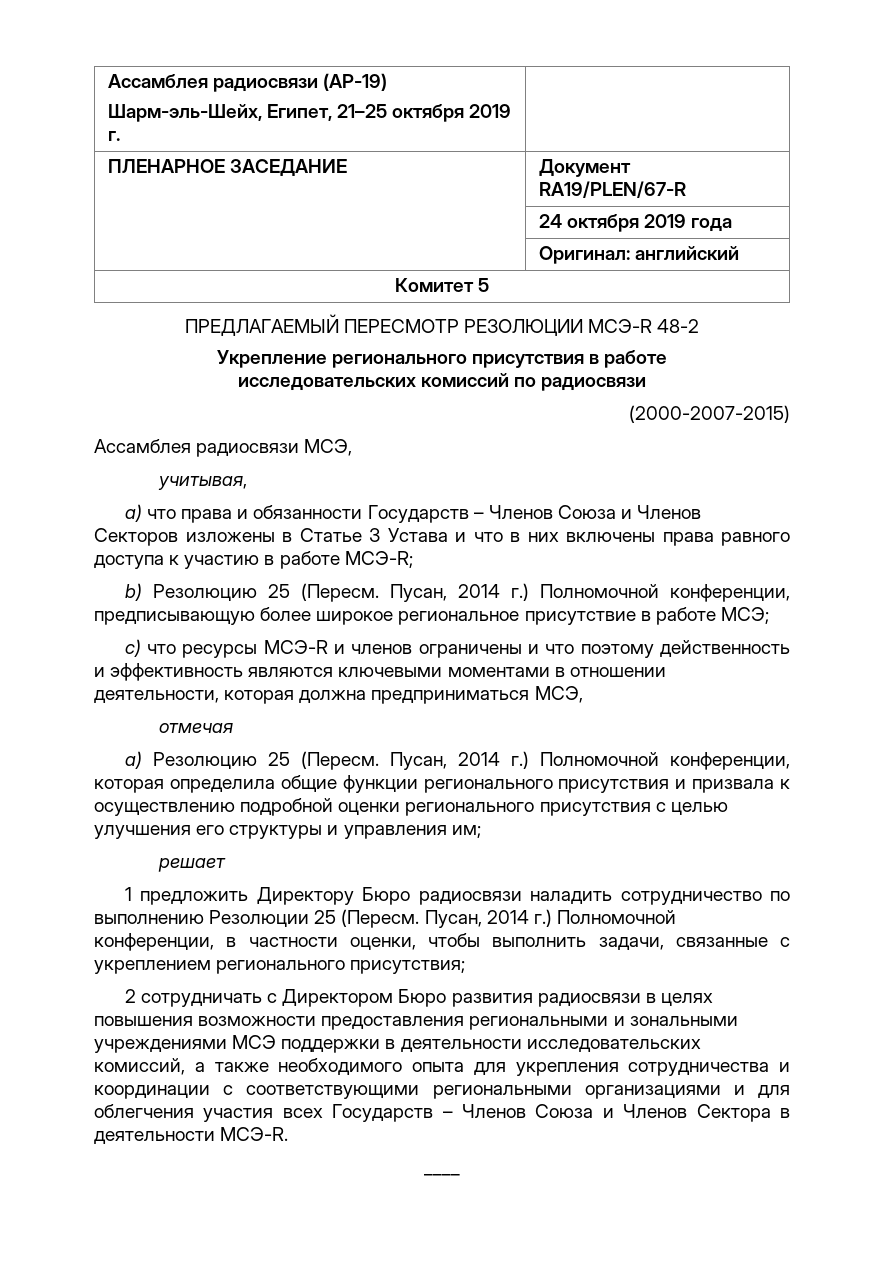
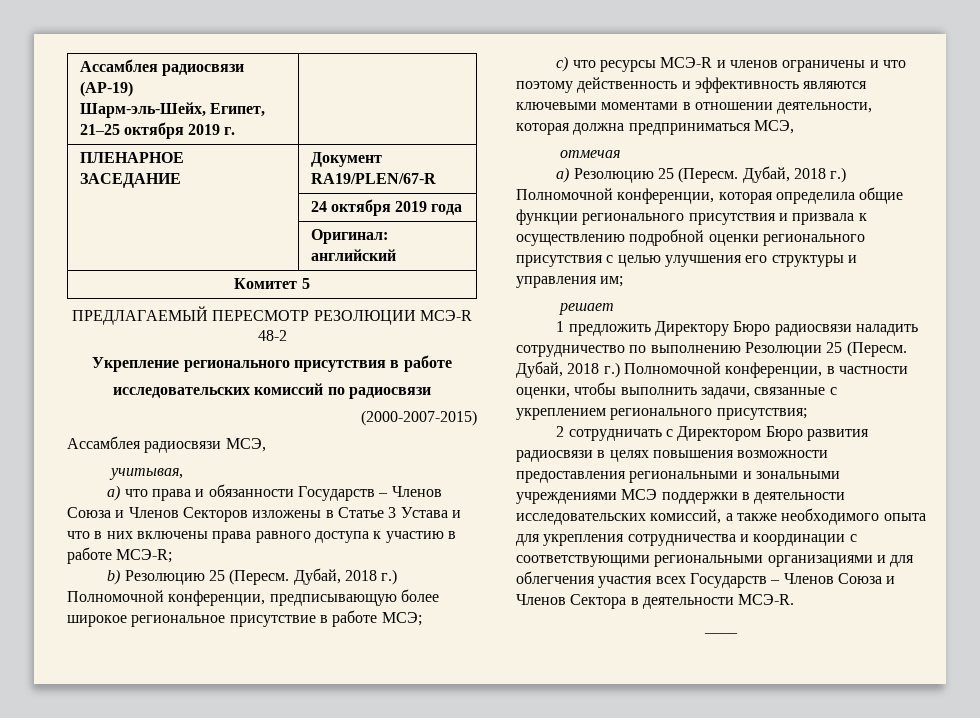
- Пусан, 2014 г.) Полномочной конференции, предписывающую более широкое региональное присутствие в работе МСЭ;
+ Дубай, 2018 г.) Полномочной конференции, предписывающую более широкое региональное присутствие в работе МСЭ;
- Пусан, 2014 г.) Полномочной конференции, которая определила общие функции регионального присутствия и призвала к осуществлению подробной оценки регионального присутствия с целью улучшения его структуры и управления им;
+ Дубай, 2018 г.) Полномочной конференции, которая определила общие функции регионального присутствия и призвала к осуществлению подробной оценки регионального присутствия с целью улучшения его структуры и управления им;
- Пусан, 2014 г.) Полномочной конференции, в частности оценки, чтобы выполнить задачи, связанные с укреплением регионального присутствия;
+ Дубай, 2018 г.) Полномочной конференции, в частности оценки, чтобы выполнить задачи, связанные с укреплением регионального присутствия;

